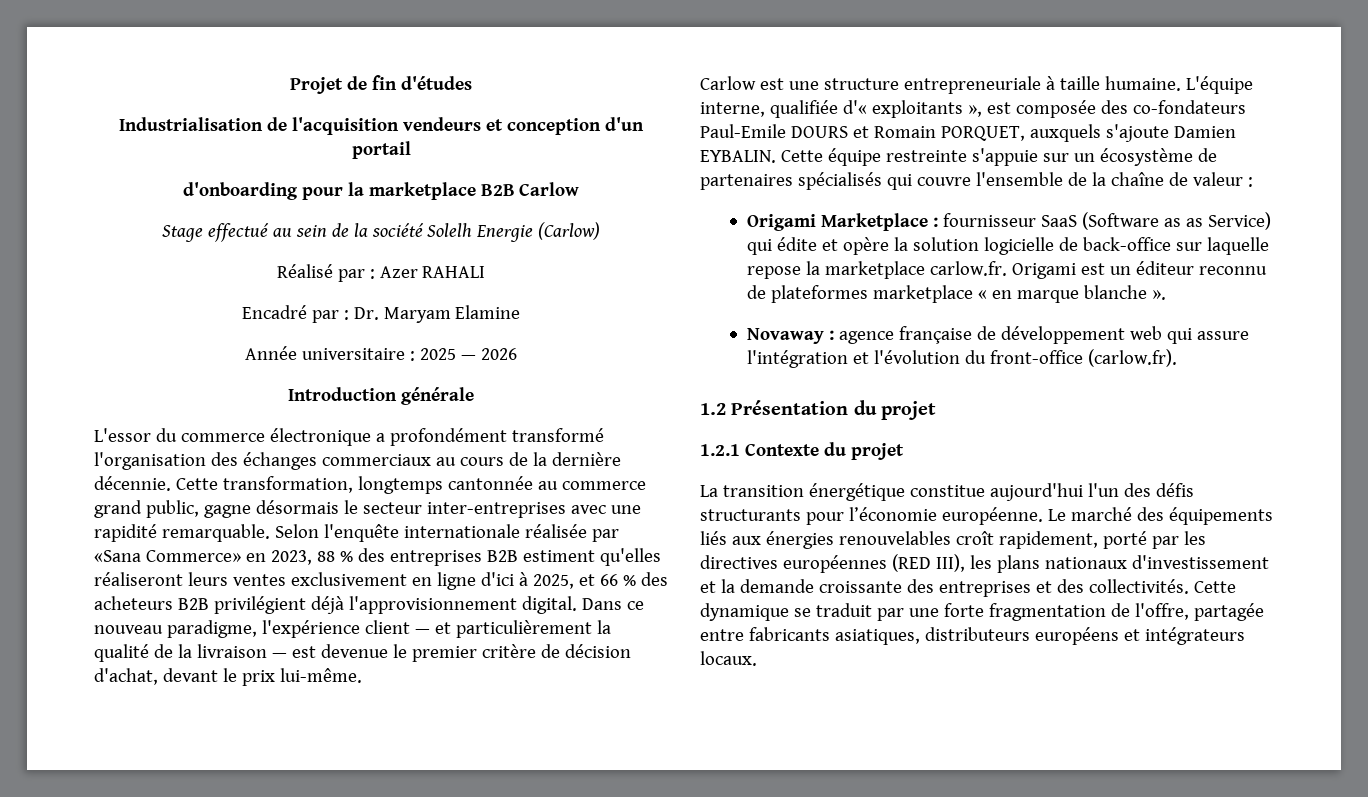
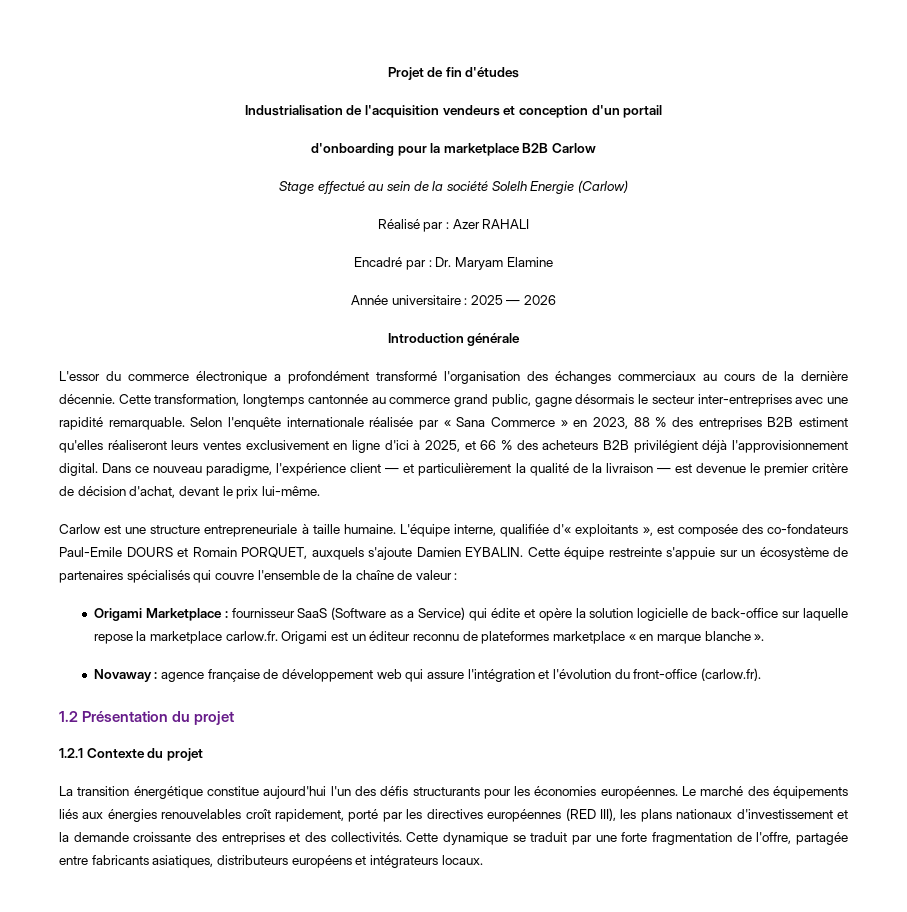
- Selon l'enquête internationale réalisée par «Sana Commerce» en 2023, 88 % des entreprises B2B estiment qu'elles réaliseront leurs ventes exclusivement en ligne d'ici à 2025, et 66 % des acheteurs B2B privilégient déjà l'approvisionnement digital.
+ Selon l'enquête internationale réalisée par « Sana Commerce » en 2023, 88 % des entreprises B2B estiment qu'elles réaliseront leurs ventes exclusivement en ligne d'ici à 2025, et 66 % des acheteurs B2B privilégient déjà l'approvisionnement digital.
- Origami Marketplace : fournisseur SaaS (Software as as Service) qui édite et opère la solution logicielle de back-office sur laquelle repose la marketplace carlow.fr. Origami est un éditeur reconnu de plateformes marketplace « en marque blanche ».
+ Origami Marketplace : fournisseur SaaS (Software as a Service) qui édite et opère la solution logicielle de back-office sur laquelle repose la marketplace carlow.fr. Origami est un éditeur reconnu de plateformes marketplace « en marque blanche ».
- La transition énergétique constitue aujourd'hui l'un des défis structurants pour l’économie européenne.
+ La transition énergétique constitue aujourd'hui l'un des défis structurants pour les économies européennes.

